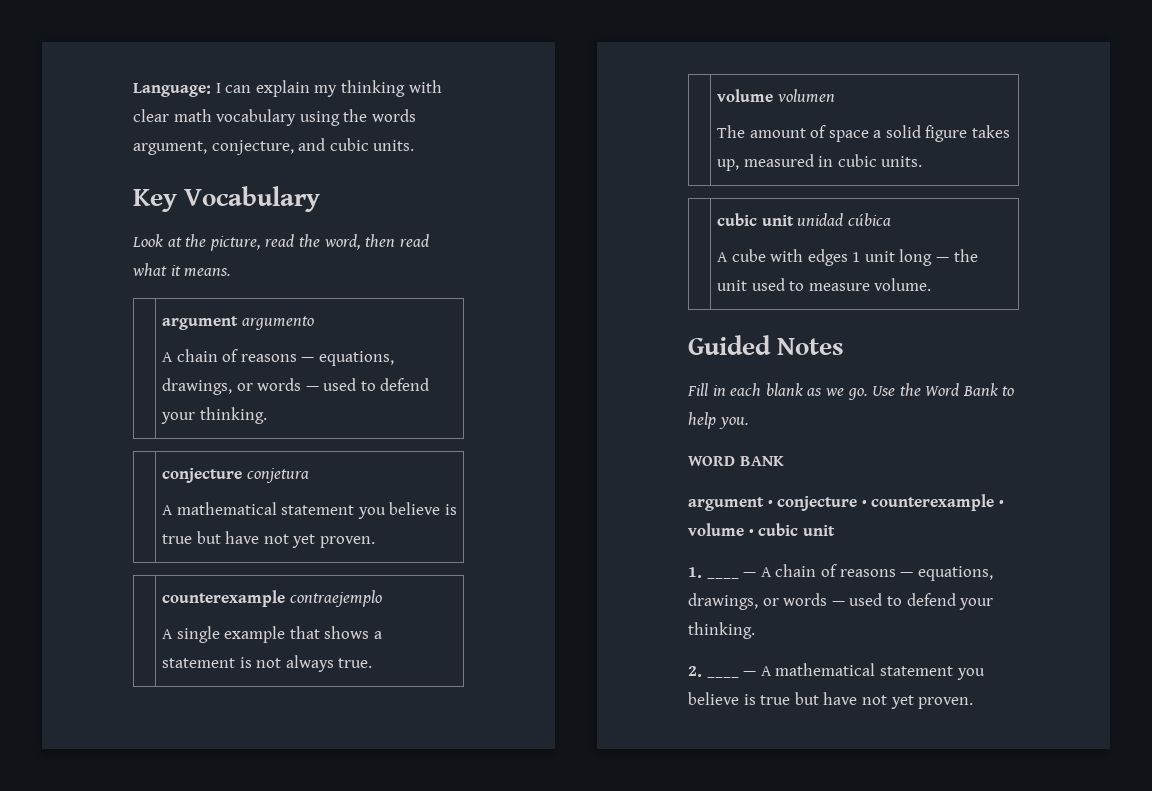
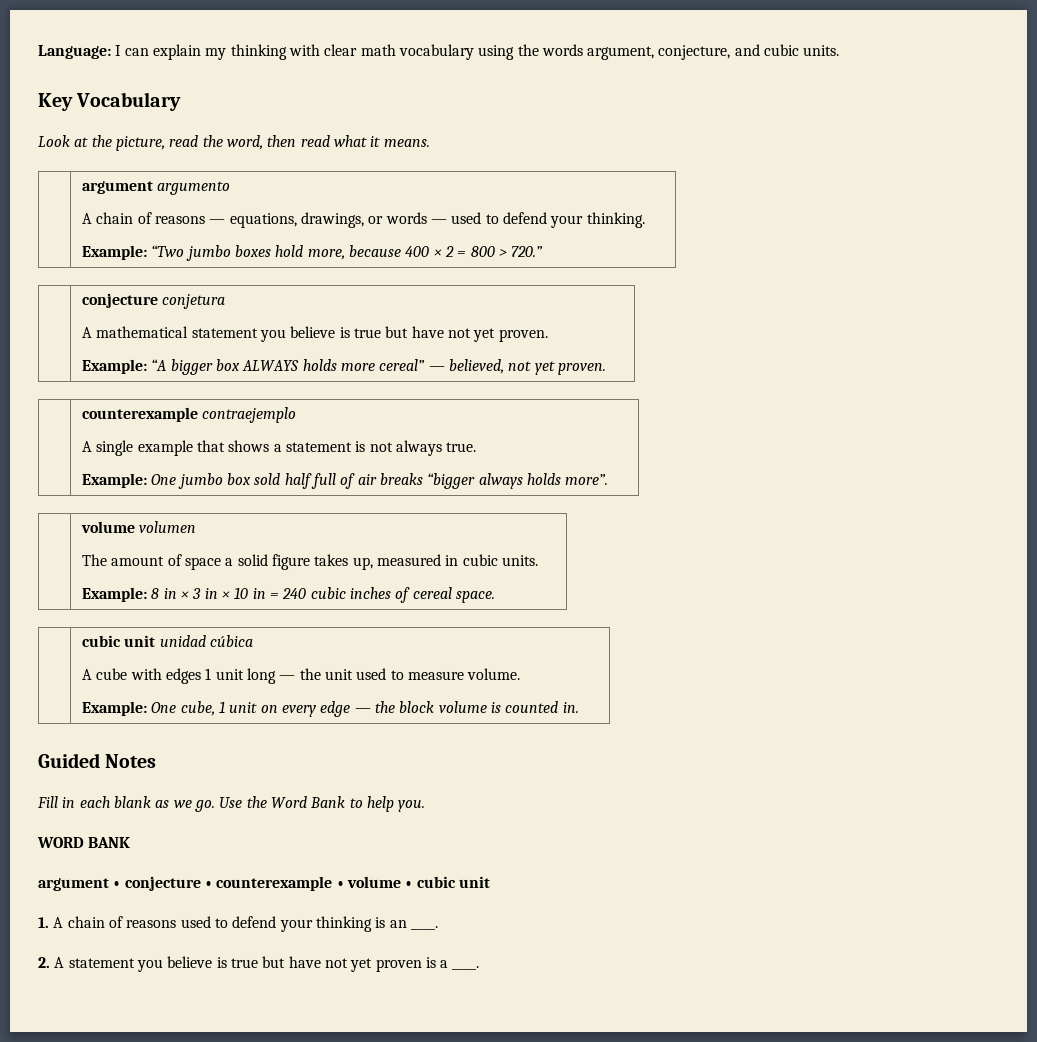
  | argument argumento
  A chain of reasons — equations, drawings, or words — used to defend your thinking.
+ Example: “Two jumbo boxes hold more, because 400 × 2 = 800 > 720.”
  | conjecture conjetura
  A mathematical statement you believe is true but have not yet proven.
+ Example: “A bigger box ALWAYS holds more cereal” — believed, not yet proven.
  | counterexample contraejemplo
  A single example that shows a statement is not always true.
+ Example: One jumbo box sold half full of air breaks “bigger always holds more”.
  | volume volumen
  The amount of space a solid figure takes up, measured in cubic units.
+ Example: 8 in × 3 in × 10 in = 240 cubic inches of cereal space.
  | cubic unit unidad cúbica
  A cube with edges 1 unit long — the unit used to measure volume.
+ Example: One cube, 1 unit on every edge — the block volume is counted in.
- 1. ____ — A chain of reasons — equations, drawings, or words — used to defend your thinking.
- 2. ____ — A mathematical statement you believe is true but have not yet proven.
+ 1. A chain of reasons used to defend your thinking is an ____.
+ 2. A statement you believe is true but have not yet proven is a ____.

